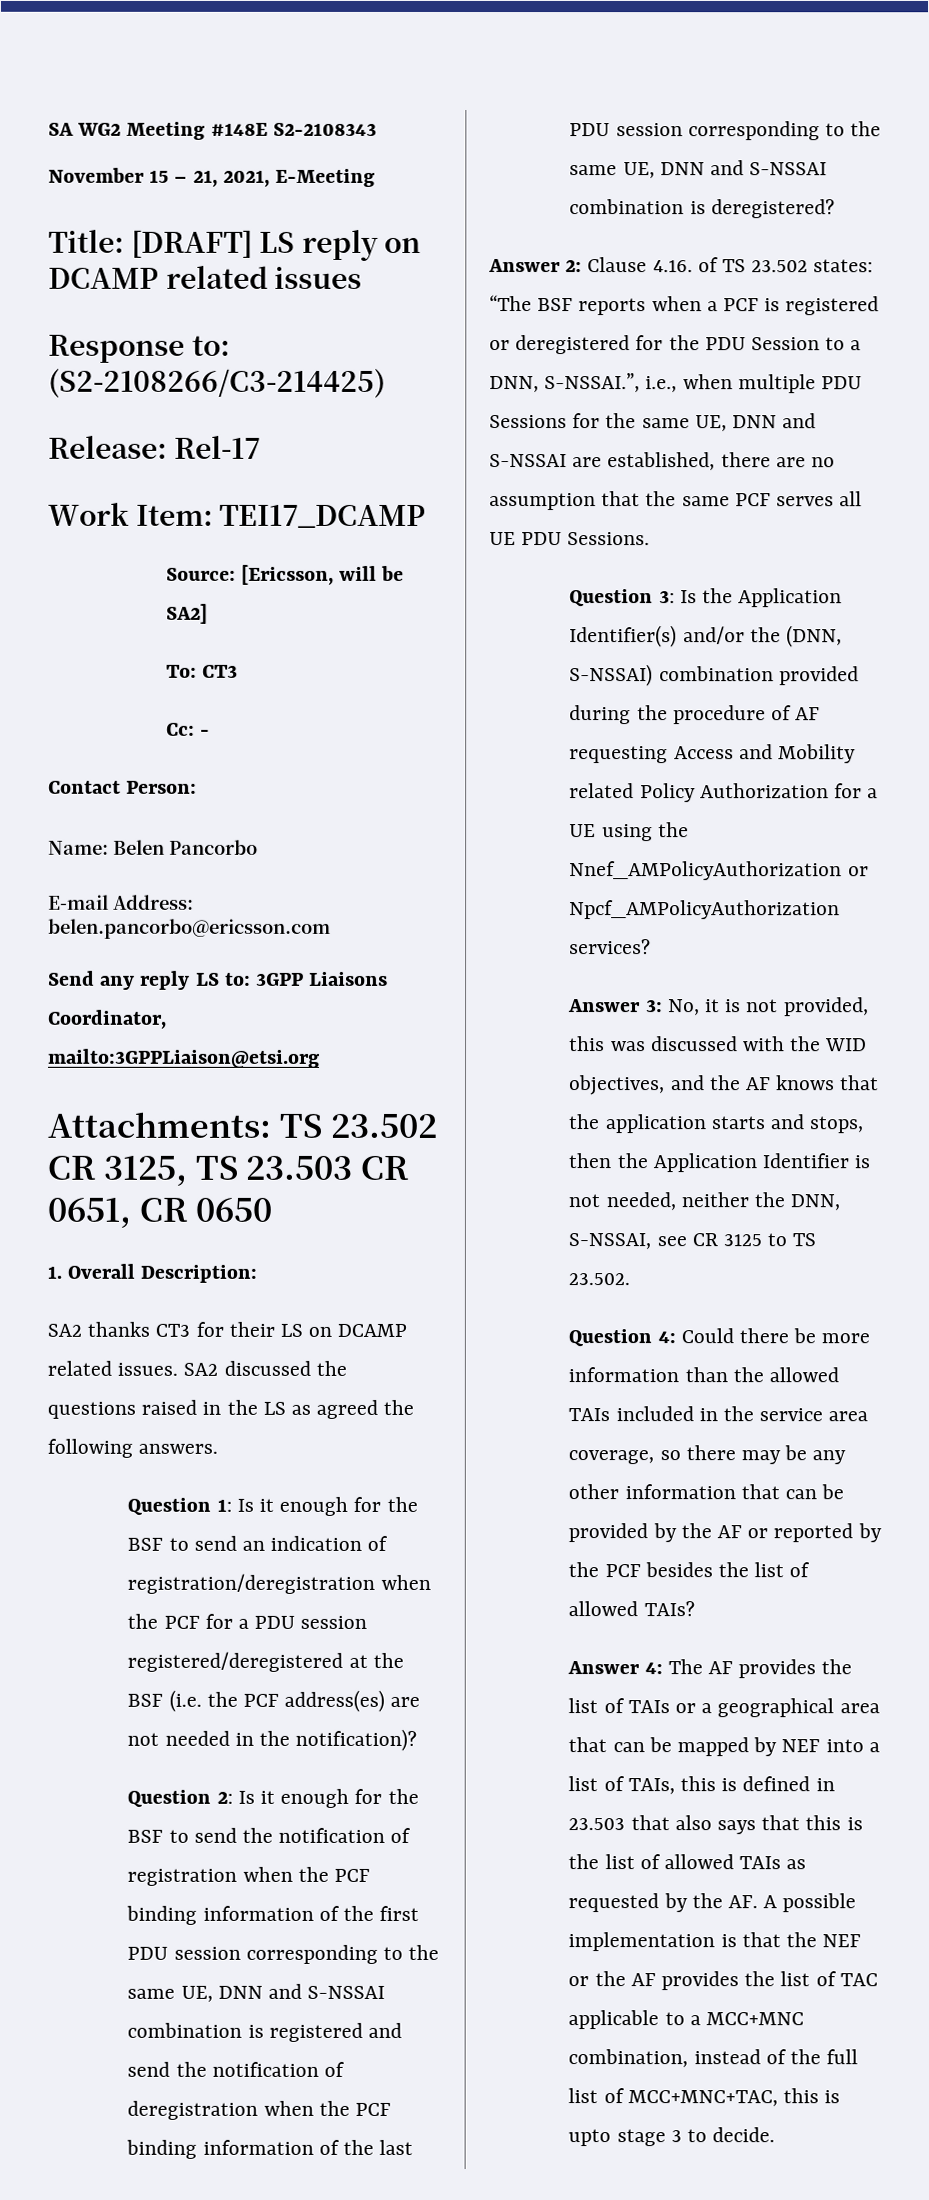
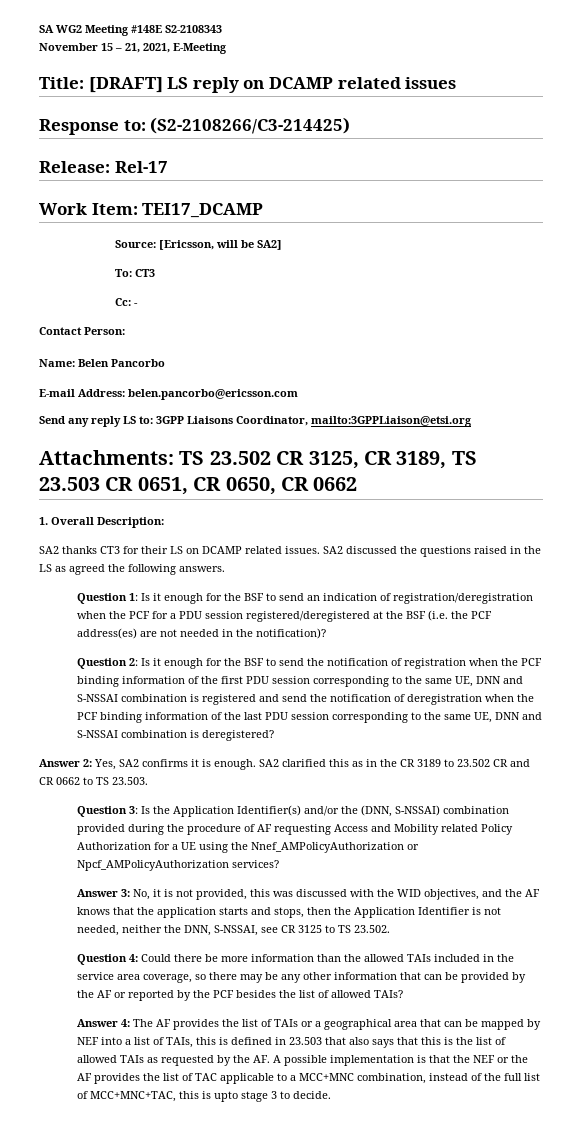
- Attachments: TS 23.502 CR 3125, TS 23.503 CR 0651, CR 0650
+ Attachments: TS 23.502 CR 3125, CR 3189, TS 23.503 CR 0651, CR 0650, CR 0662
- Answer 2: Clause 4.16. of TS 23.502 states: “The BSF reports when a PCF is registered or deregistered for the PDU Session to a DNN, S-NSSAI.”, i.e., when multiple PDU Sessions for the same UE, DNN and S-NSSAI are established, there are no assumption that the same PCF serves all UE PDU Sessions.
+ Answer 2: Yes, SA2 confirms it is enough. SA2 clarified this as in the CR 3189 to 23.502 CR and CR 0662 to TS 23.503.

